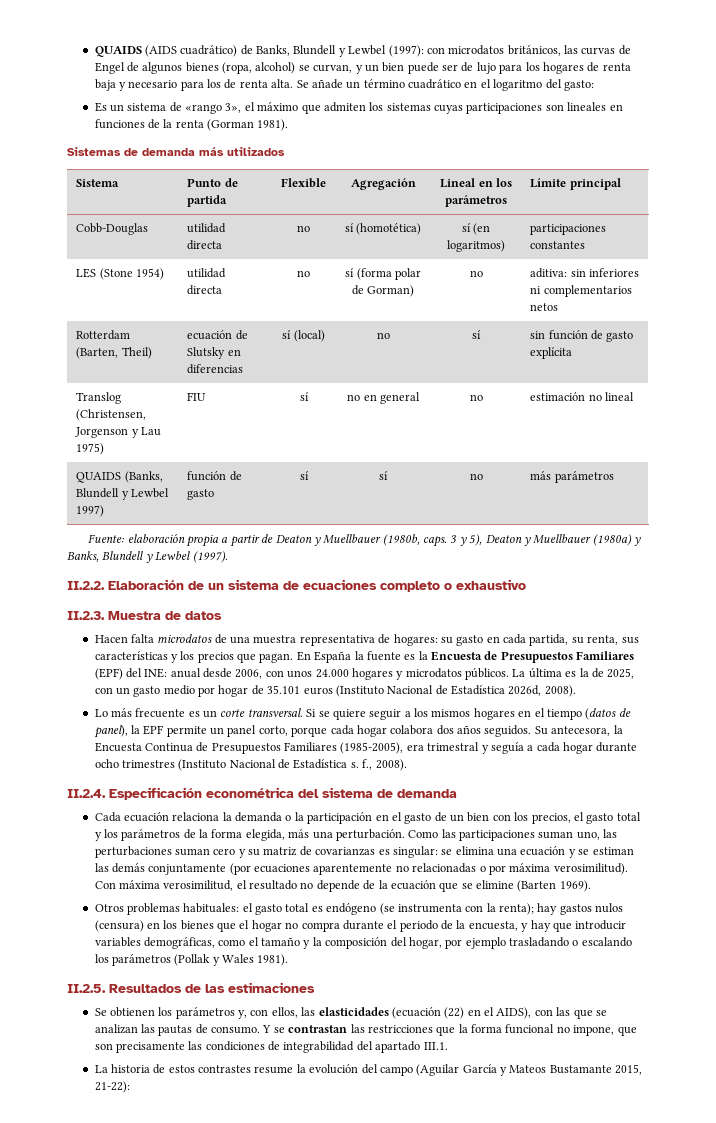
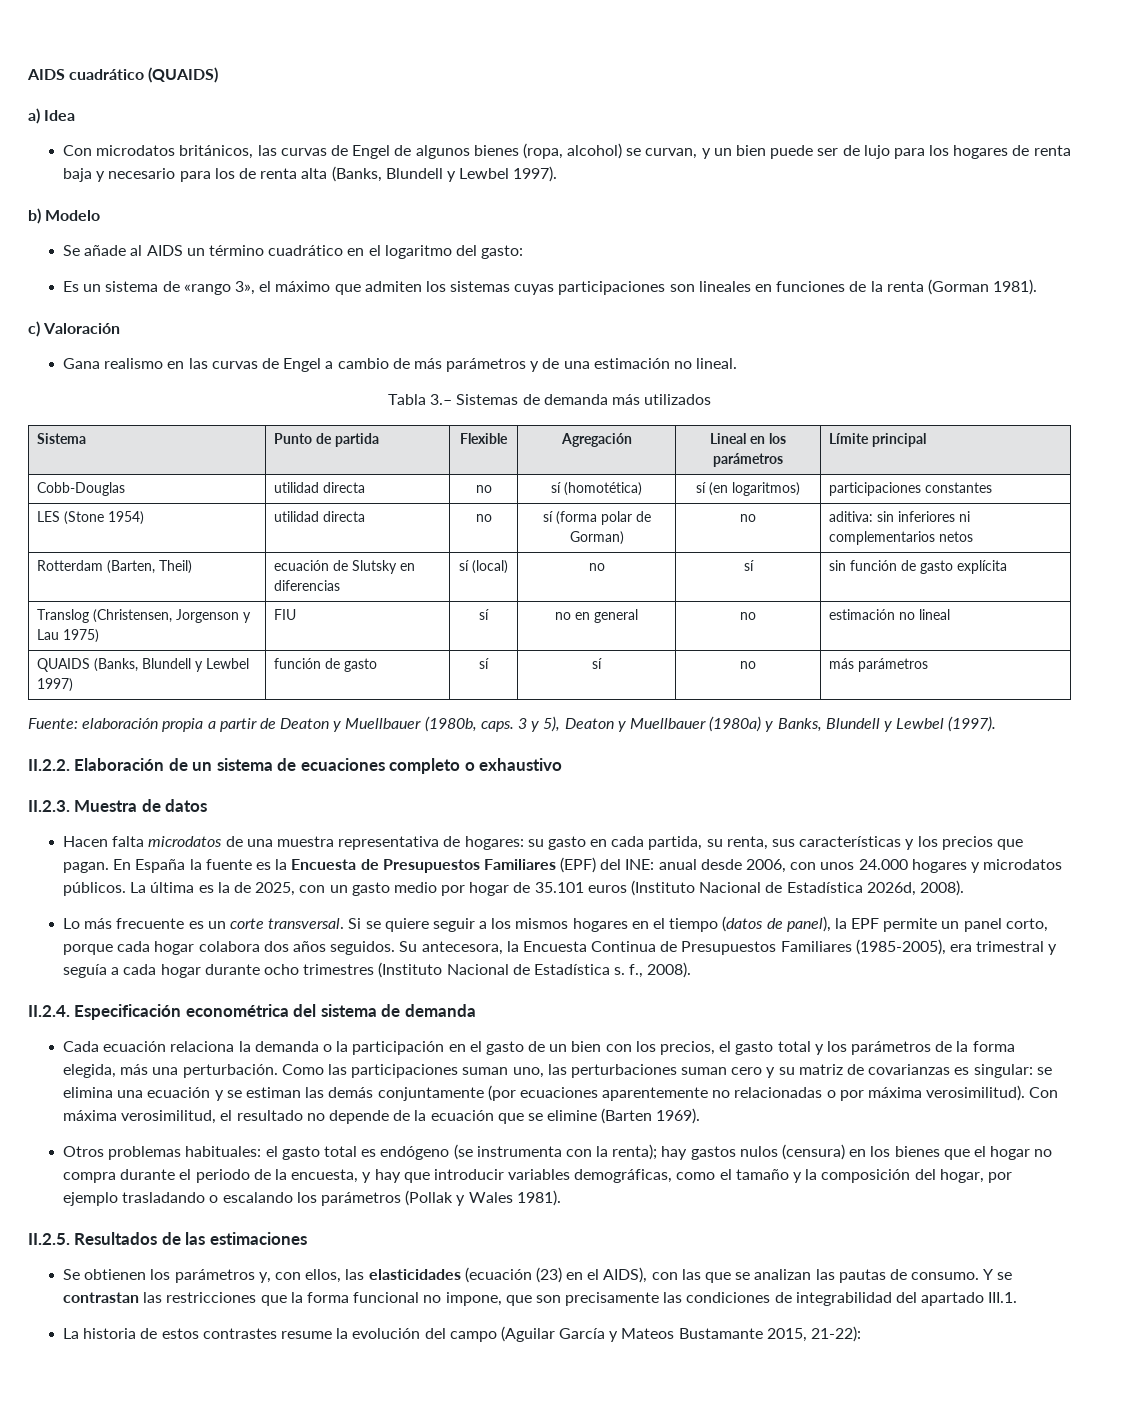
- QUAIDS (AIDS cuadrático) de Banks, Blundell y Lewbel (1997): con microdatos británicos, las curvas de Engel de algunos bienes (ropa, alcohol) se curvan, y un bien puede ser de lujo para los hogares de renta baja y necesario para los de renta alta. Se añade un término cuadrático en el logaritmo del gasto:
+ AIDS cuadrático (QUAIDS)
+ a) Idea
+ Con microdatos británicos, las curvas de Engel de algunos bienes (ropa, alcohol) se curvan, y un bien puede ser de lujo para los hogares de renta baja y necesario para los de renta alta (Banks, Blundell y Lewbel 1997).
+ b) Modelo
+ Se añade al AIDS un término cuadrático en el logaritmo del gasto:
- Sistemas de demanda más utilizados
+ c) Valoración
+ Gana realismo en las curvas de Engel a cambio de más parámetros y de una estimación no lineal.
+ Tabla 3.– Sistemas de demanda más utilizados
- Se obtienen los parámetros y, con ellos, las elasticidades (ecuación (22) en el AIDS), con las que se analizan las pautas de consumo.
+ Se obtienen los parámetros y, con ellos, las elasticidades (ecuación (23) en el AIDS), con las que se analizan las pautas de consumo.

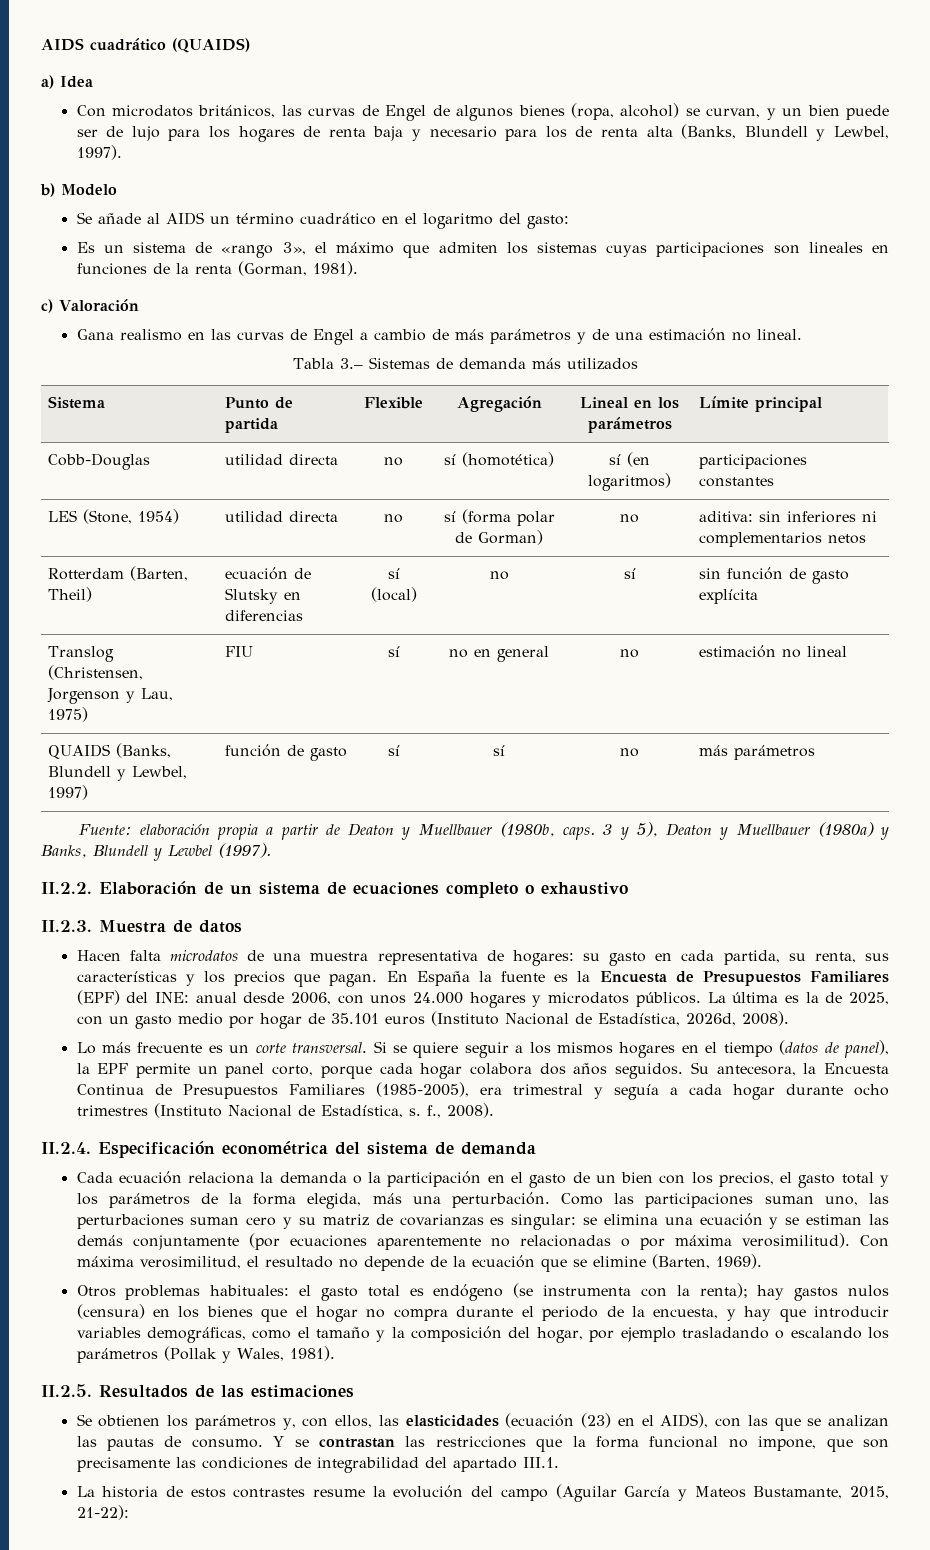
- Con microdatos británicos, las curvas de Engel de algunos bienes (ropa, alcohol) se curvan, y un bien puede ser de lujo para los hogares de renta baja y necesario para los de renta alta (Banks, Blundell y Lewbel 1997).
+ Con microdatos británicos, las curvas de Engel de algunos bienes (ropa, alcohol) se curvan, y un bien puede ser de lujo para los hogares de renta baja y necesario para los de renta alta (Banks, Blundell y Lewbel, 1997).
- Es un sistema de «rango 3», el máximo que admiten los sistemas cuyas participaciones son lineales en funciones de la renta (Gorman 1981).
+ Es un sistema de «rango 3», el máximo que admiten los sistemas cuyas participaciones son lineales en funciones de la renta (Gorman, 1981).
- LES (Stone 1954) | utilidad directa | no | sí (forma polar de Gorman) | no | aditiva: sin inferiores ni complementarios netos
+ LES (Stone, 1954) | utilidad directa | no | sí (forma polar de Gorman) | no | aditiva: sin inferiores ni complementarios netos
- Translog (Christensen, Jorgenson y Lau 1975) | FIU | sí | no en general | no | estimación no lineal
+ Translog (Christensen, Jorgenson y Lau, 1975) | FIU | sí | no en general | no | estimación no lineal
- QUAIDS (Banks, Blundell y Lewbel 1997) | función de gasto | sí | sí | no | más parámetros
+ QUAIDS (Banks, Blundell y Lewbel, 1997) | función de gasto | sí | sí | no | más parámetros
- La última es la de 2025, con un gasto medio por hogar de 35.101 euros (Instituto Nacional de Estadística 2026d, 2008).
+ La última es la de 2025, con un gasto medio por hogar de 35.101 euros (Instituto Nacional de Estadística, 2026d, 2008).
- Su antecesora, la Encuesta Continua de Presupuestos Familiares (1985-2005), era trimestral y seguía a cada hogar durante ocho trimestres (Instituto Nacional de Estadística s. f., 2008).
+ Su antecesora, la Encuesta Continua de Presupuestos Familiares (1985-2005), era trimestral y seguía a cada hogar durante ocho trimestres (Instituto Nacional de Estadística, s. f., 2008).
- Con máxima verosimilitud, el resultado no depende de la ecuación que se elimine (Barten 1969).
+ Con máxima verosimilitud, el resultado no depende de la ecuación que se elimine (Barten, 1969).
- Otros problemas habituales: el gasto total es endógeno (se instrumenta con la renta); hay gastos nulos (censura) en los bienes que el hogar no compra durante el periodo de la encuesta, y hay que introducir variables demográficas, como el tamaño y la composición del hogar, por ejemplo trasladando o escalando los parámetros (Pollak y Wales 1981).
+ Otros problemas habituales: el gasto total es endógeno (se instrumenta con la renta); hay gastos nulos (censura) en los bienes que el hogar no compra durante el periodo de la encuesta, y hay que introducir variables demográficas, como el tamaño y la composición del hogar, por ejemplo trasladando o escalando los parámetros (Pollak y Wales, 1981).
- La historia de estos contrastes resume la evolución del campo (Aguilar García y Mateos Bustamante 2015, 21-22):
+ La historia de estos contrastes resume la evolución del campo (Aguilar García y Mateos Bustamante, 2015, 21-22):

